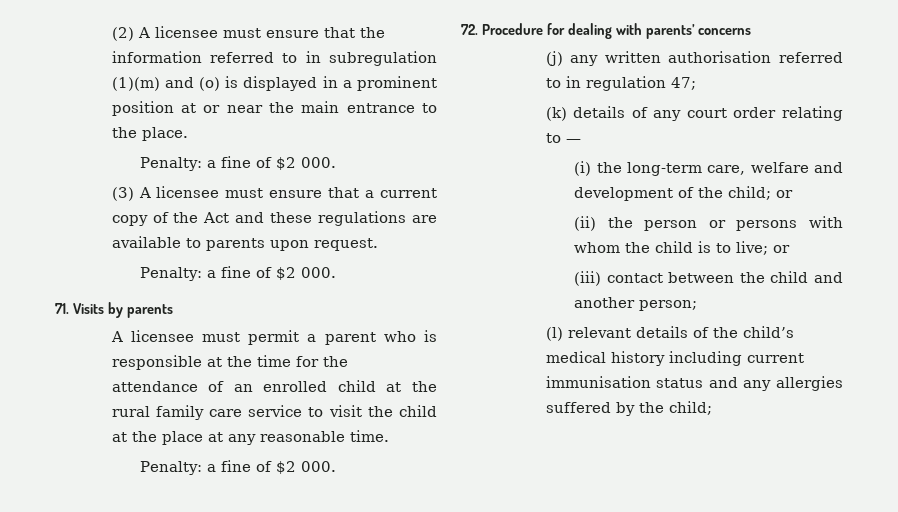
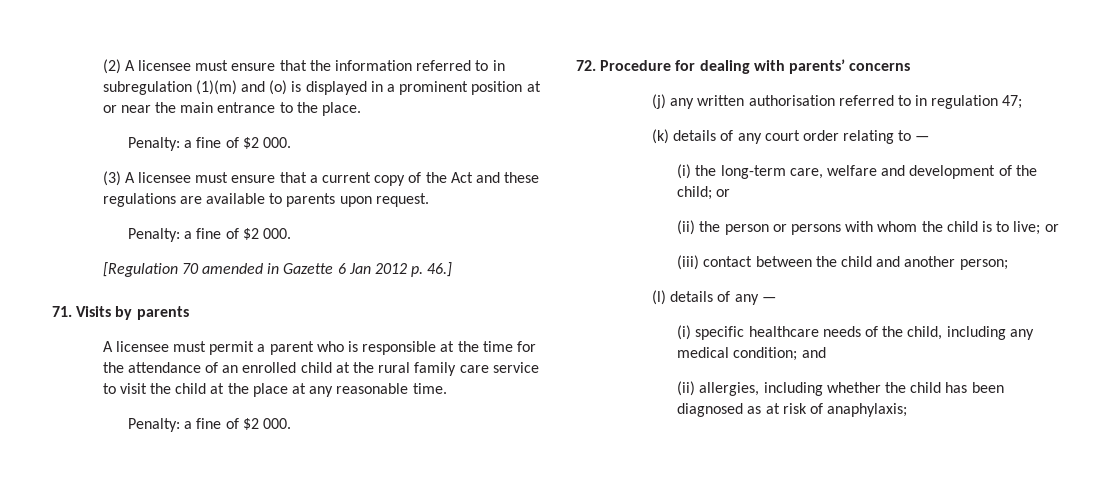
+ [Regulation 70 amended in Gazette 6 Jan 2012 p. 46.]
- (l) relevant details of the child’s medical history including current immunisation status and any allergies suffered by the child;
+ (l) details of any —
+ (i) specific healthcare needs of the child, including any medical condition; and
+ (ii) allergies, including whether the child has been diagnosed as at risk of anaphylaxis;

